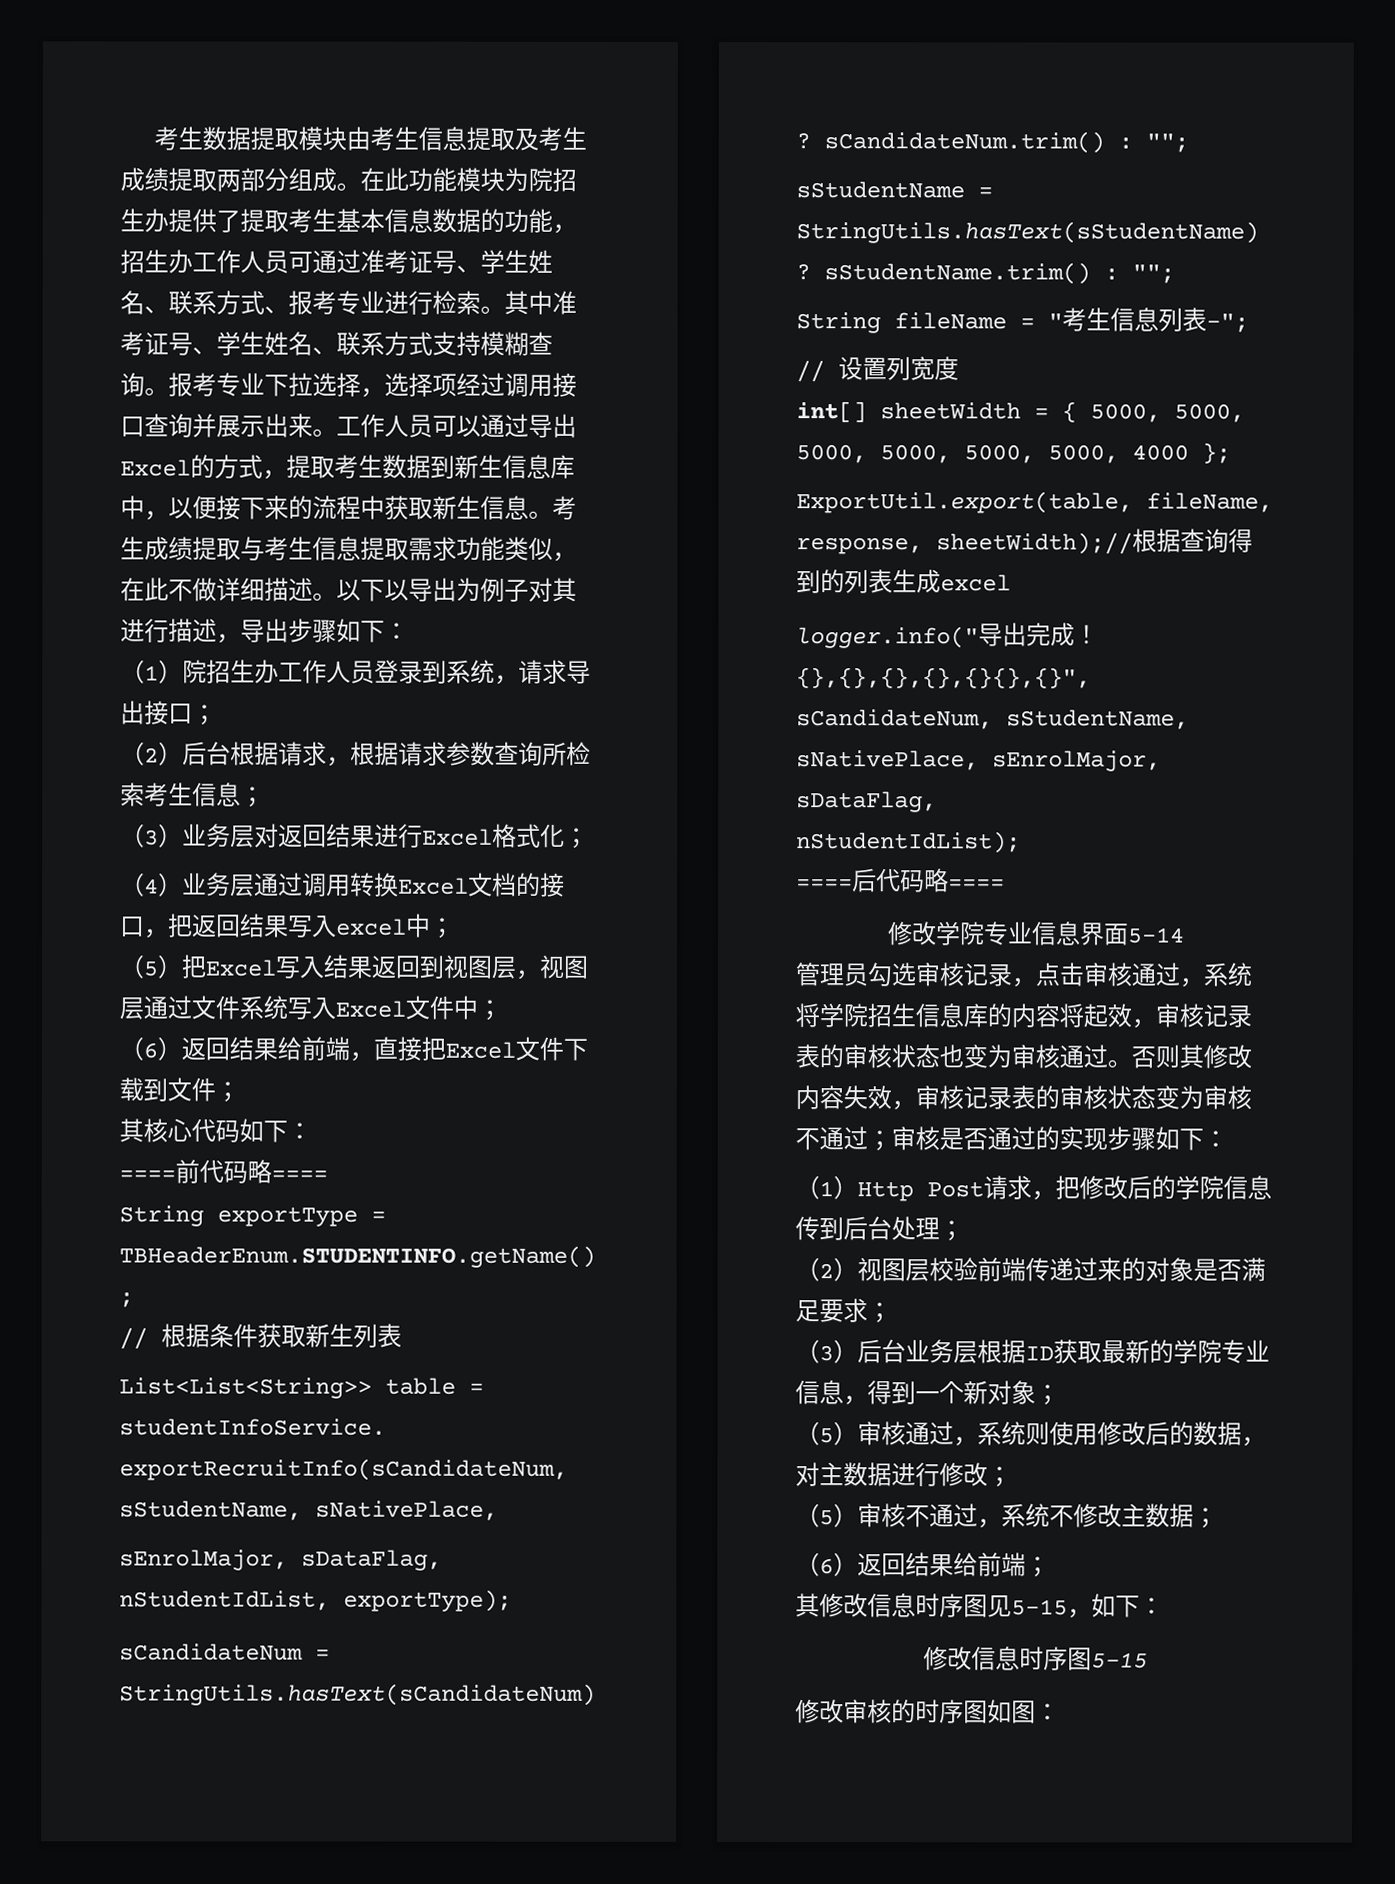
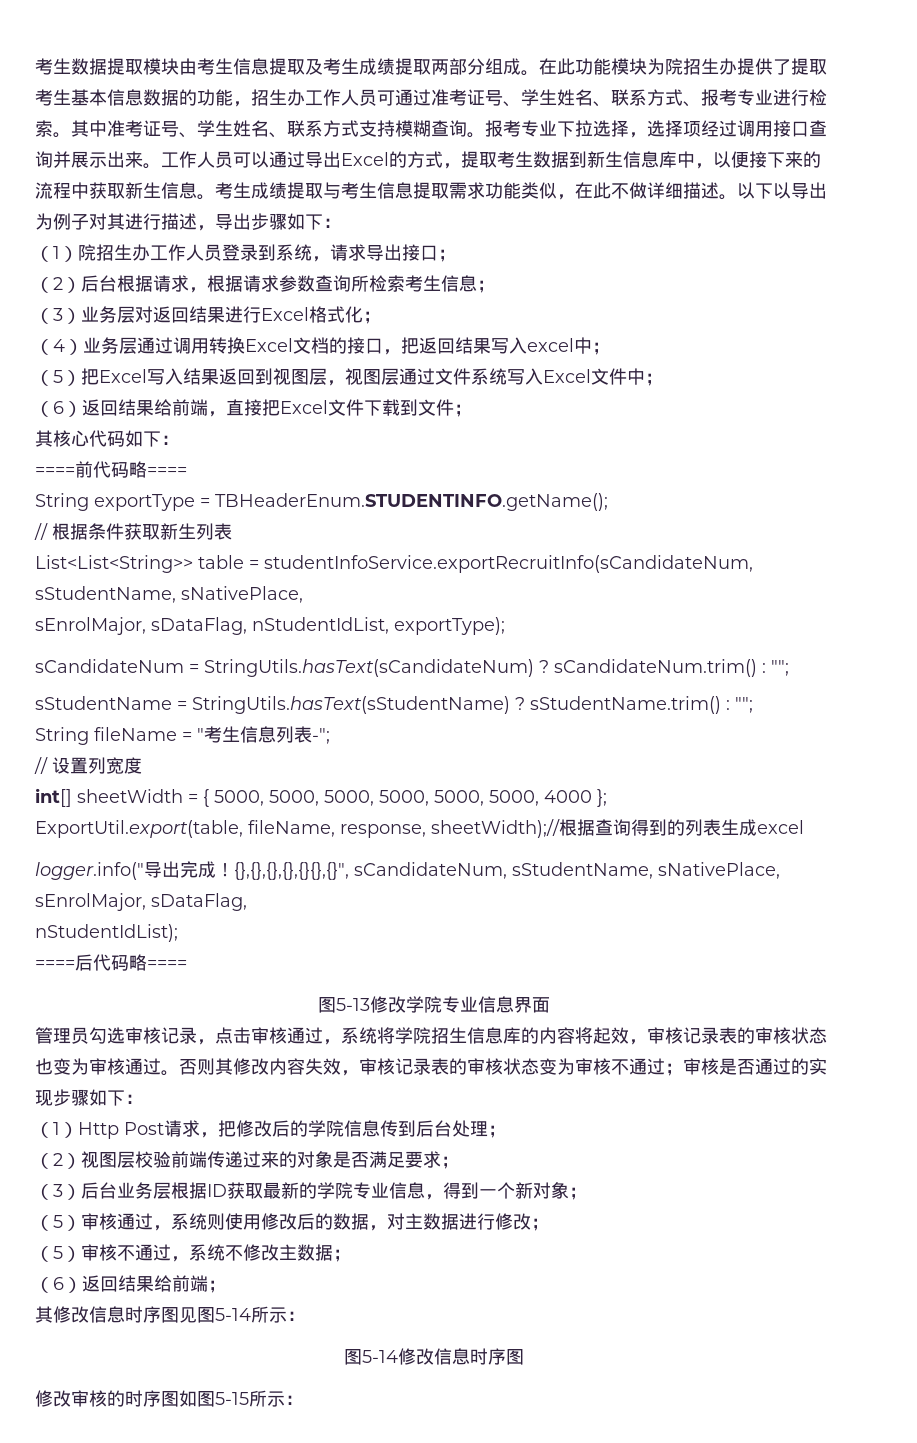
- 修改学院专业信息界面5-14
+ 图5-13修改学院专业信息界面
- 其修改信息时序图见5-15，如下：
- 修改信息时序图5-15
+ 其修改信息时序图见图5-14所示：
+ 图5-14修改信息时序图
- 修改审核的时序图如图：
+ 修改审核的时序图如图5-15所示：

